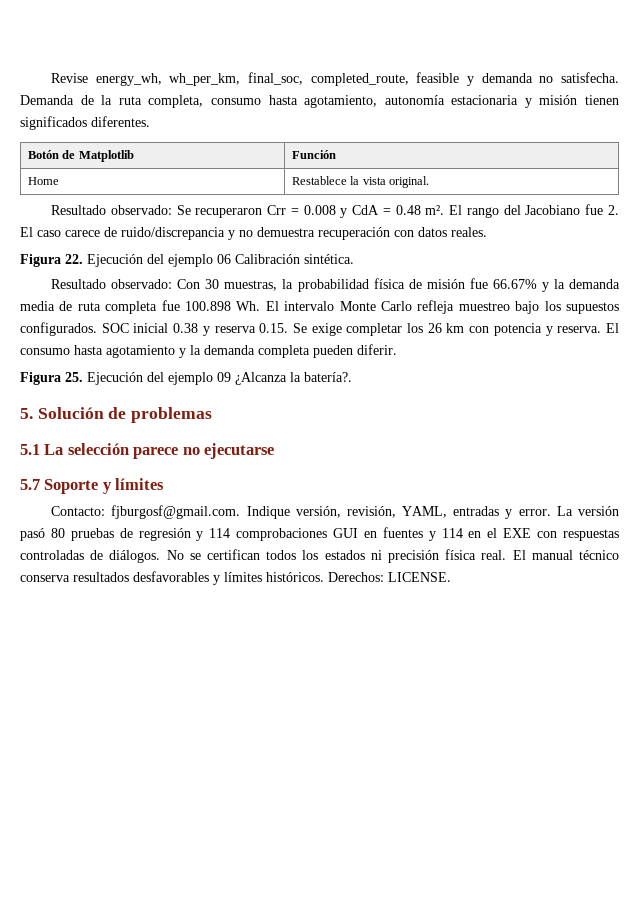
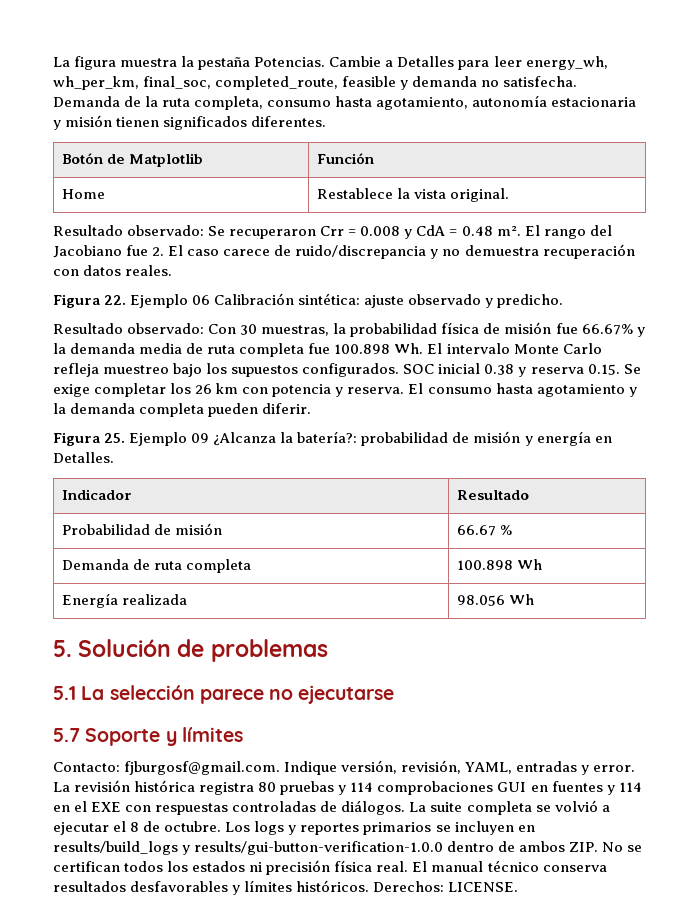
- Revise energy_wh, wh_per_km, final_soc, completed_route, feasible y demanda no satisfecha.
+ La figura muestra la pestaña Potencias. Cambie a Detalles para leer energy_wh, wh_per_km, final_soc, completed_route, feasible y demanda no satisfecha.
- Figura 22. Ejecución del ejemplo 06 Calibración sintética.
+ Figura 22. Ejemplo 06 Calibración sintética: ajuste observado y predicho.
- Figura 25. Ejecución del ejemplo 09 ¿Alcanza la batería?.
+ Figura 25. Ejemplo 09 ¿Alcanza la batería?: probabilidad de misión y energía en Detalles.
+ Indicador | Resultado
+ Probabilidad de misión | 66.67 %
+ Demanda de ruta completa | 100.898 Wh
+ Energía realizada | 98.056 Wh
- La versión pasó 80 pruebas de regresión y 114 comprobaciones GUI en fuentes y 114 en el EXE con respuestas controladas de diálogos.
+ La revisión histórica registra 80 pruebas y 114 comprobaciones GUI en fuentes y 114 en el EXE con respuestas controladas de diálogos.
- No se certifican todos los estados ni precisión física real.
+ La suite completa se volvió a ejecutar el 8 de octubre. Los logs y reportes primarios se incluyen en results/build_logs y results/gui-button-verification-1.0.0 dentro de ambos ZIP. No se certifican todos los estados ni precisión física real.

